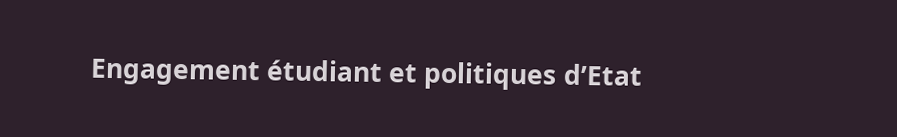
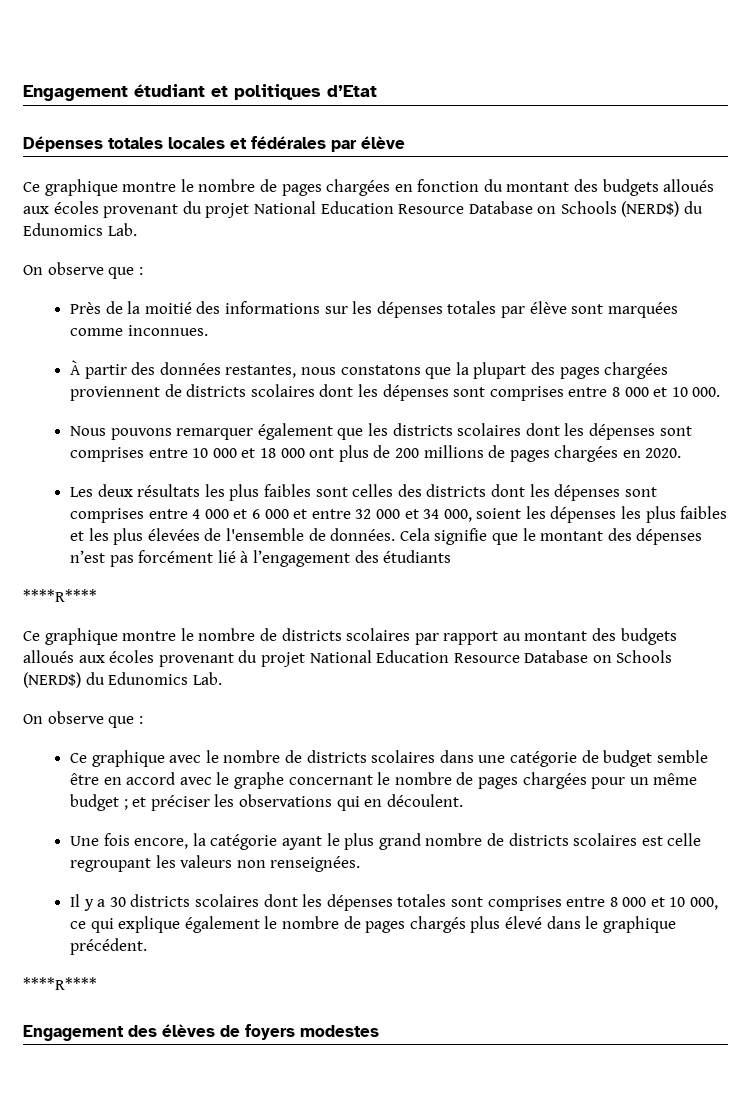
+ Dépenses totales locales et fédérales par élève
+ Ce graphique montre le nombre de pages chargées en fonction du montant des budgets alloués aux écoles provenant du projet National Education Resource Database on Schools (NERD$) du Edunomics Lab.
+ On observe que :
+ Près de la moitié des informations sur les dépenses totales par élève sont marquées comme inconnues.
+ À partir des données restantes, nous constatons que la plupart des pages chargées proviennent de districts scolaires dont les dépenses sont comprises entre 8 000 et 10 000.
+ Nous pouvons remarquer également que les districts scolaires dont les dépenses sont comprises entre 10 000 et 18 000 ont plus de 200 millions de pages chargées en 2020.
+ Les deux résultats les plus faibles sont celles des districts dont les dépenses sont comprises entre 4 000 et 6 000 et entre 32 000 et 34 000, soient les dépenses les plus faibles et les plus élevées de l'ensemble de données. Cela signifie que le montant des dépenses n’est pas forcément lié à l’engagement des étudiants
+ ****R****
+ Ce graphique montre le nombre de districts scolaires par rapport au montant des budgets alloués aux écoles provenant du projet National Education Resource Database on Schools (NERD$) du Edunomics Lab.
+ On observe que :
+ Ce graphique avec le nombre de districts scolaires dans une catégorie de budget semble être en accord avec le graphe concernant le nombre de pages chargées pour un même budget ; et préciser les observations qui en découlent.
+ Une fois encore, la catégorie ayant le plus grand nombre de districts scolaires est celle regroupant les valeurs non renseignées.
+ Il y a 30 districts scolaires dont les dépenses totales sont comprises entre 8 000 et 10 000, ce qui explique également le nombre de pages chargés plus élevé dans le graphique précédent.
+ ****R****
+ Engagement des élèves de foyers modestes

